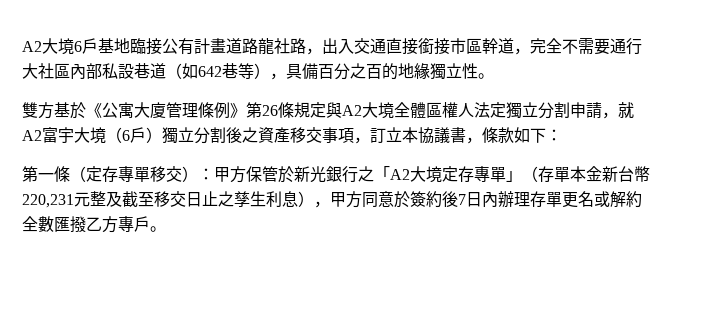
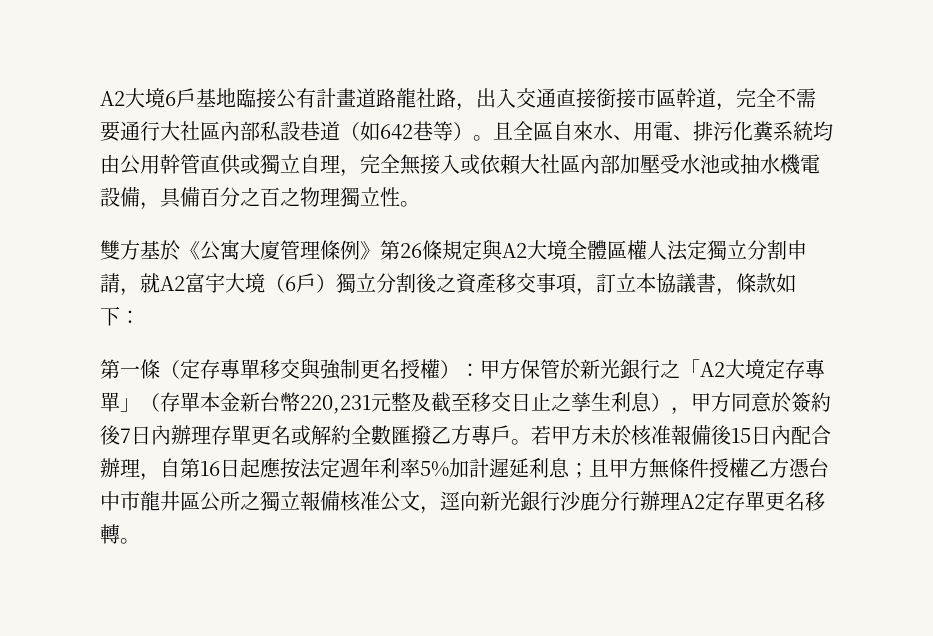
- A2大境6戶基地臨接公有計畫道路龍社路，出入交通直接銜接市區幹道，完全不需要通行大社區內部私設巷道（如642巷等），具備百分之百的地緣獨立性。
+ A2大境6戶基地臨接公有計畫道路龍社路，出入交通直接銜接市區幹道，完全不需要通行大社區內部私設巷道（如642巷等）。且全區自來水、用電、排污化糞系統均由公用幹管直供或獨立自理，完全無接入或依賴大社區內部加壓受水池或抽水機電設備，具備百分之百之物理獨立性。
- 第一條（定存專單移交）：甲方保管於新光銀行之「A2大境定存專單」（存單本金新台幣220,231元整及截至移交日止之孳生利息），甲方同意於簽約後7日內辦理存單更名或解約全數匯撥乙方專戶。
+ 第一條（定存專單移交與強制更名授權）：甲方保管於新光銀行之「A2大境定存專單」（存單本金新台幣220,231元整及截至移交日止之孳生利息），甲方同意於簽約後7日內辦理存單更名或解約全數匯撥乙方專戶。
+ 若甲方未於核准報備後15日內配合辦理，自第16日起應按法定週年利率5%加計遲延利息；且甲方無條件授權乙方憑台中市龍井區公所之獨立報備核准公文，逕向新光銀行沙鹿分行辦理A2定存單更名移轉。

